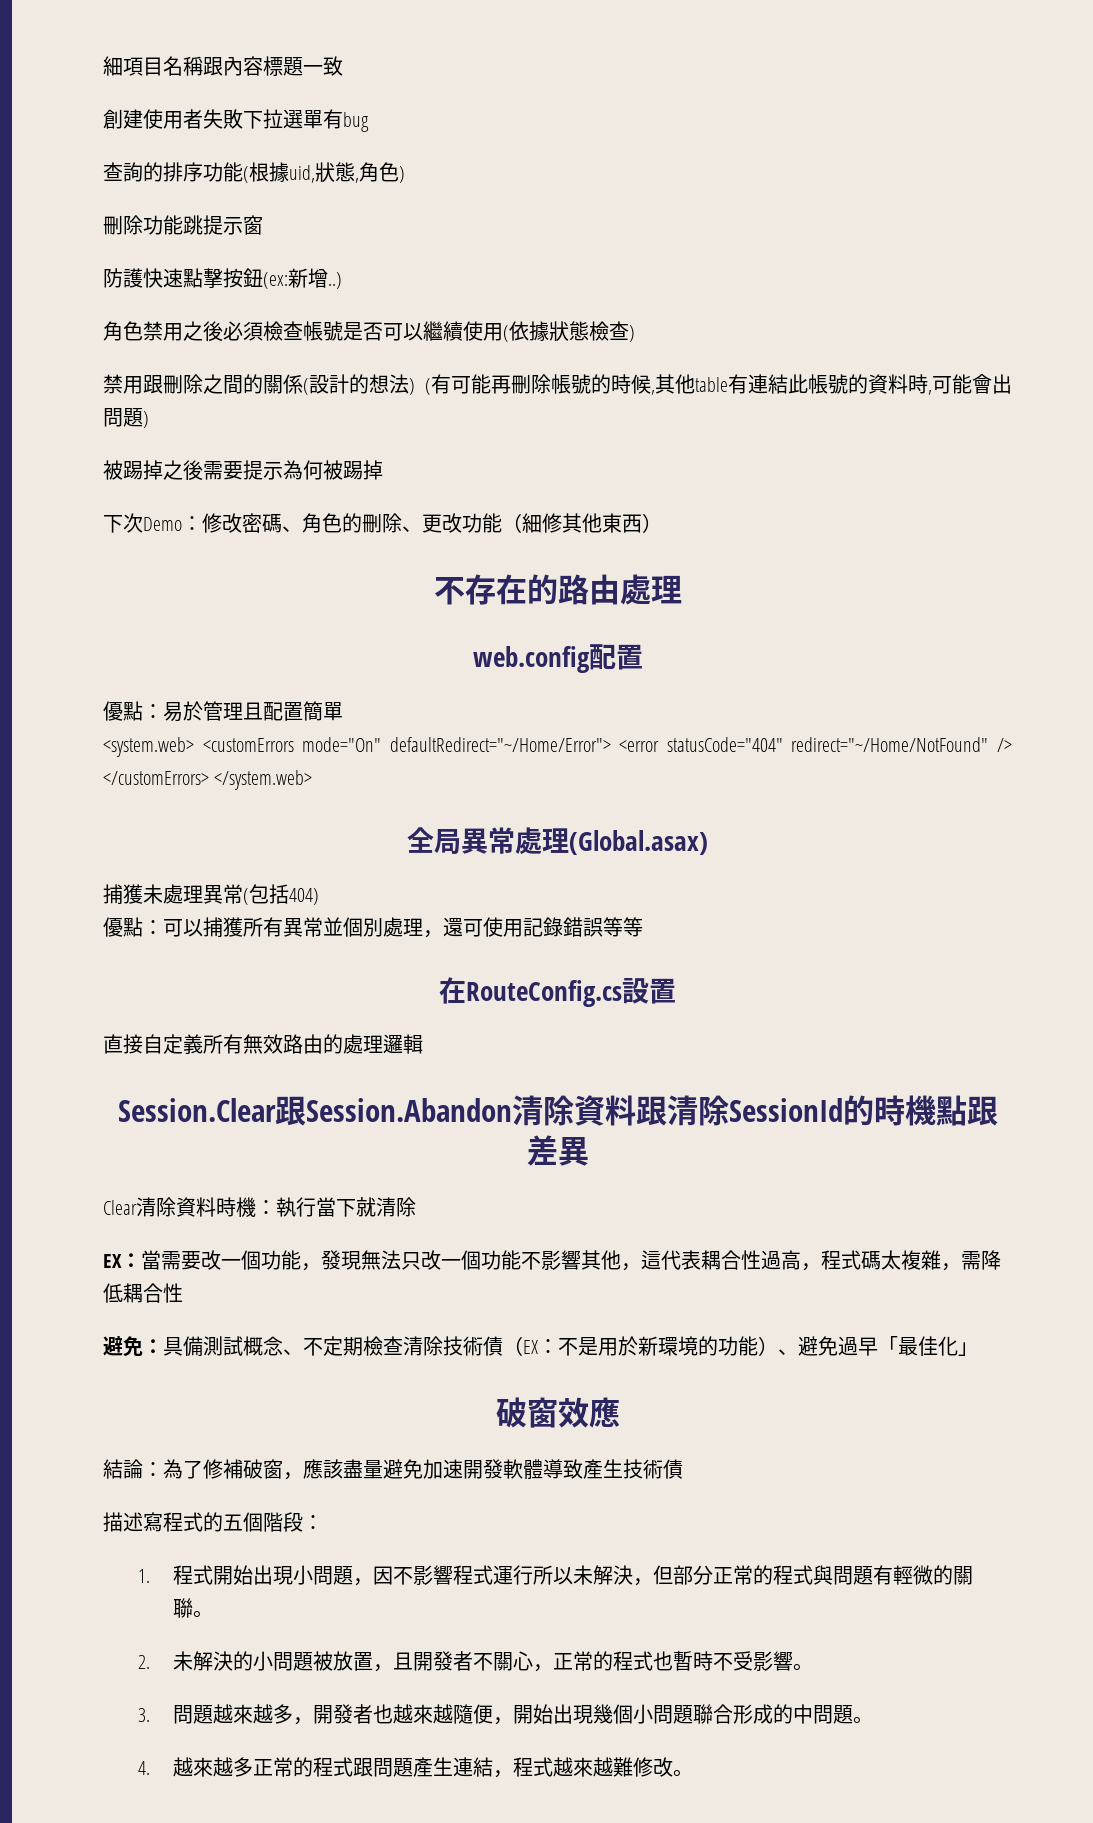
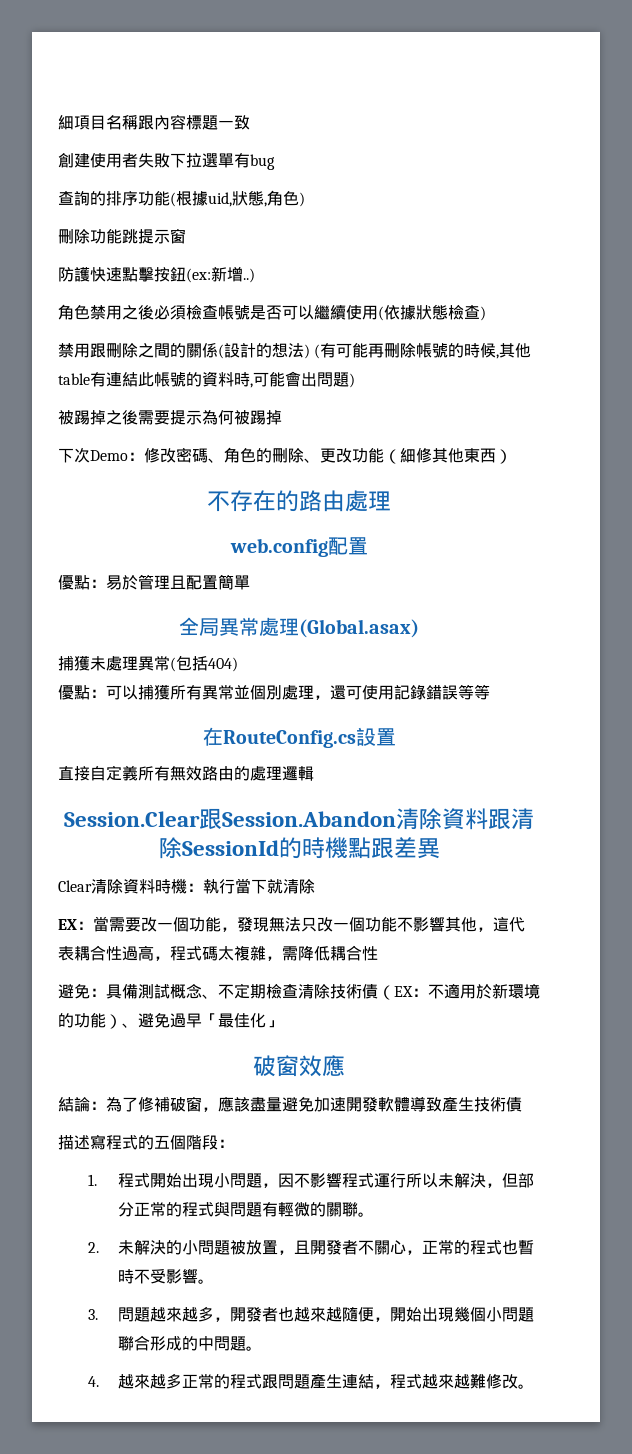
- <system.web> <customErrors mode="On" defaultRedirect="~/Home/Error"> <error statusCode="404" redirect="~/Home/NotFound" /> </customErrors> </system.web>
- 避免：具備測試概念、不定期檢查清除技術債（EX：不是用於新環境的功能）、避免過早「最佳化」
+ 避免：具備測試概念、不定期檢查清除技術債（EX：不適用於新環境的功能）、避免過早「最佳化」

